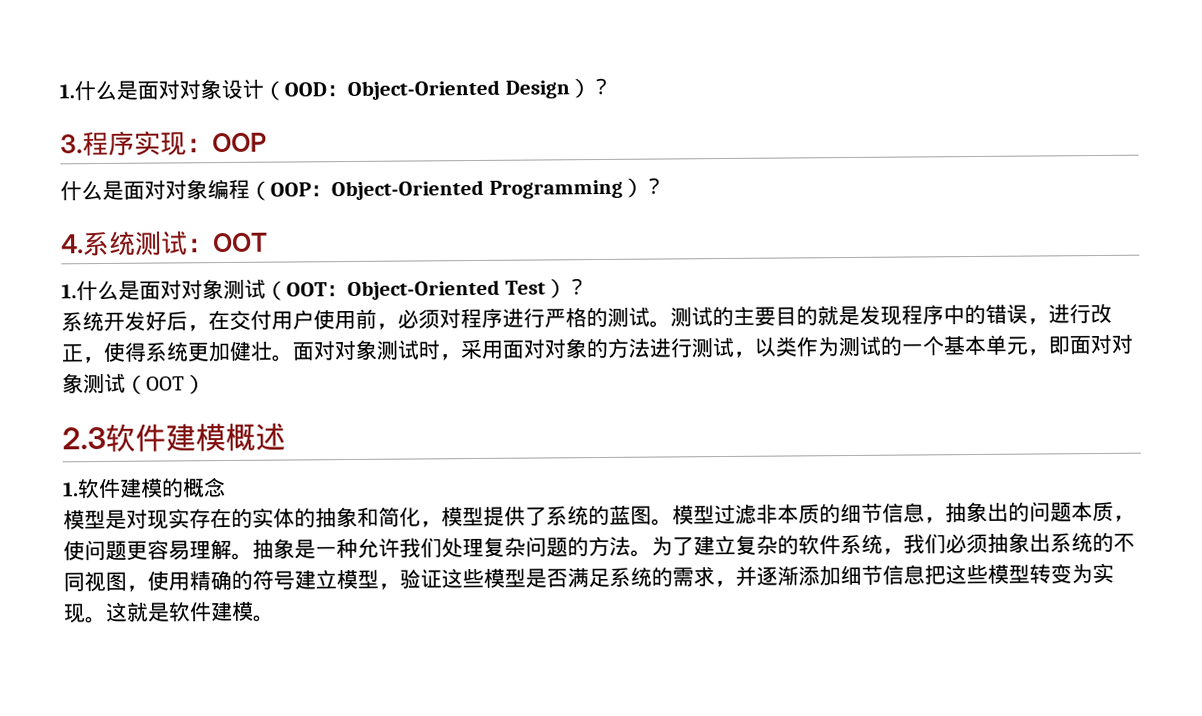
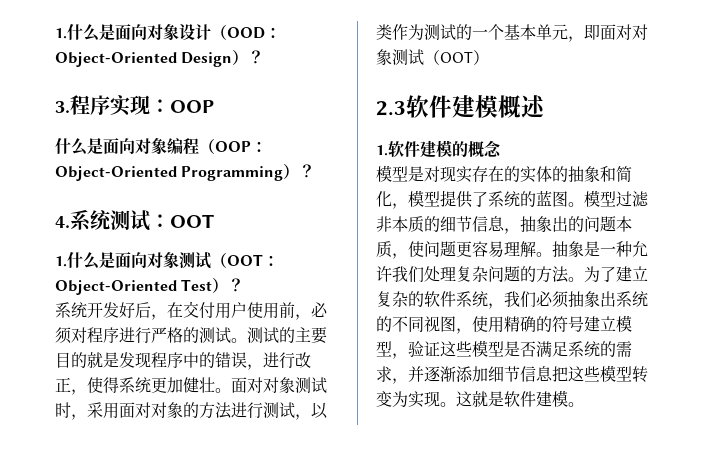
- 1.什么是面对对象设计（OOD：Object-Oriented Design）？
+ 1.什么是面向对象设计（OOD：Object-Oriented Design）？
- 什么是面对对象编程（OOP：Object-Oriented Programming）？
+ 什么是面向对象编程（OOP：Object-Oriented Programming）？
- 1.什么是面对对象测试（OOT：Object-Oriented Test）？
+ 1.什么是面向对象测试（OOT：Object-Oriented Test）？

